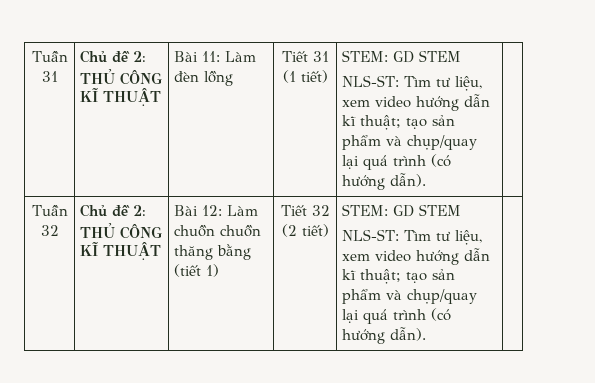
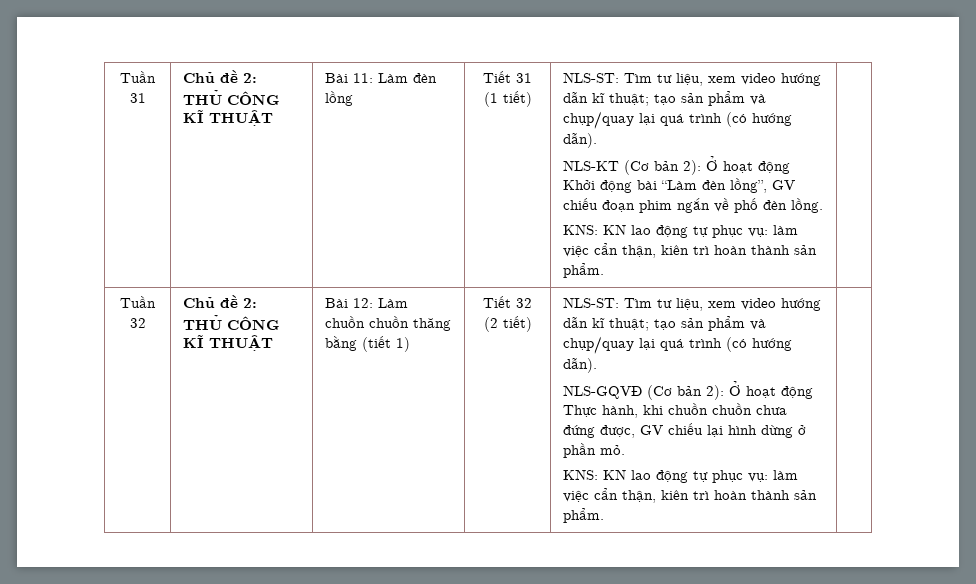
- Tiết 31 (1 tiết) | STEM: GD STEM
+ Tiết 31 (1 tiết)
+ NLS-KT (Cơ bản 2): Ở hoạt động Khởi động bài “Làm đèn lồng”, GV chiếu đoạn phim ngắn về phố đèn lồng.
+ KNS: KN lao động tự phục vụ: làm việc cẩn thận, kiên trì hoàn thành sản phẩm.
- Tiết 32 (2 tiết) | STEM: GD STEM
+ Tiết 32 (2 tiết)
+ NLS-GQVĐ (Cơ bản 2): Ở hoạt động Thực hành, khi chuồn chuồn chưa đứng được, GV chiếu lại hình dừng ở phần mỏ.
+ KNS: KN lao động tự phục vụ: làm việc cẩn thận, kiên trì hoàn thành sản phẩm.

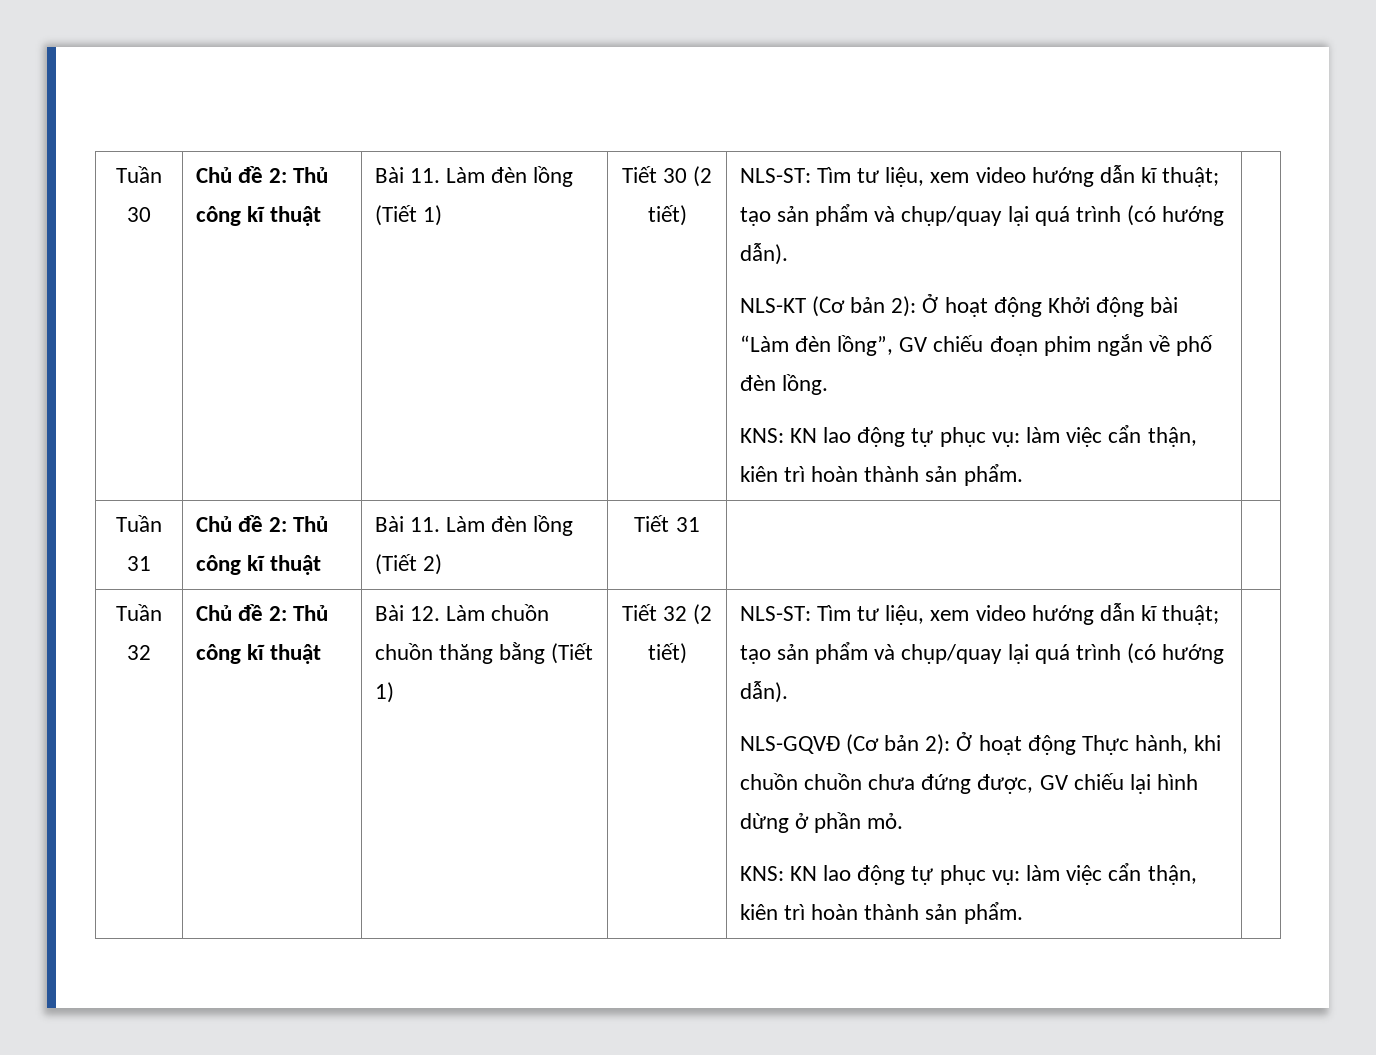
- Tuần 31 | Chủ đề 2: THỦ CÔNG KĨ THUẬT | Bài 11: Làm đèn lồng | Tiết 31 (1 tiết)
+ Tuần 30 | Chủ đề 2: Thủ công kĩ thuật | Bài 11. Làm đèn lồng (Tiết 1) | Tiết 30 (2 tiết)
+ Tuần 31 | Chủ đề 2: Thủ công kĩ thuật | Bài 11. Làm đèn lồng (Tiết 2) | Tiết 31 | |
- Chủ đề 2: THỦ CÔNG KĨ THUẬT | Bài 12: Làm chuồn chuồn thăng bằng (tiết 1)
+ Chủ đề 2: Thủ công kĩ thuật | Bài 12. Làm chuồn chuồn thăng bằng (Tiết 1)

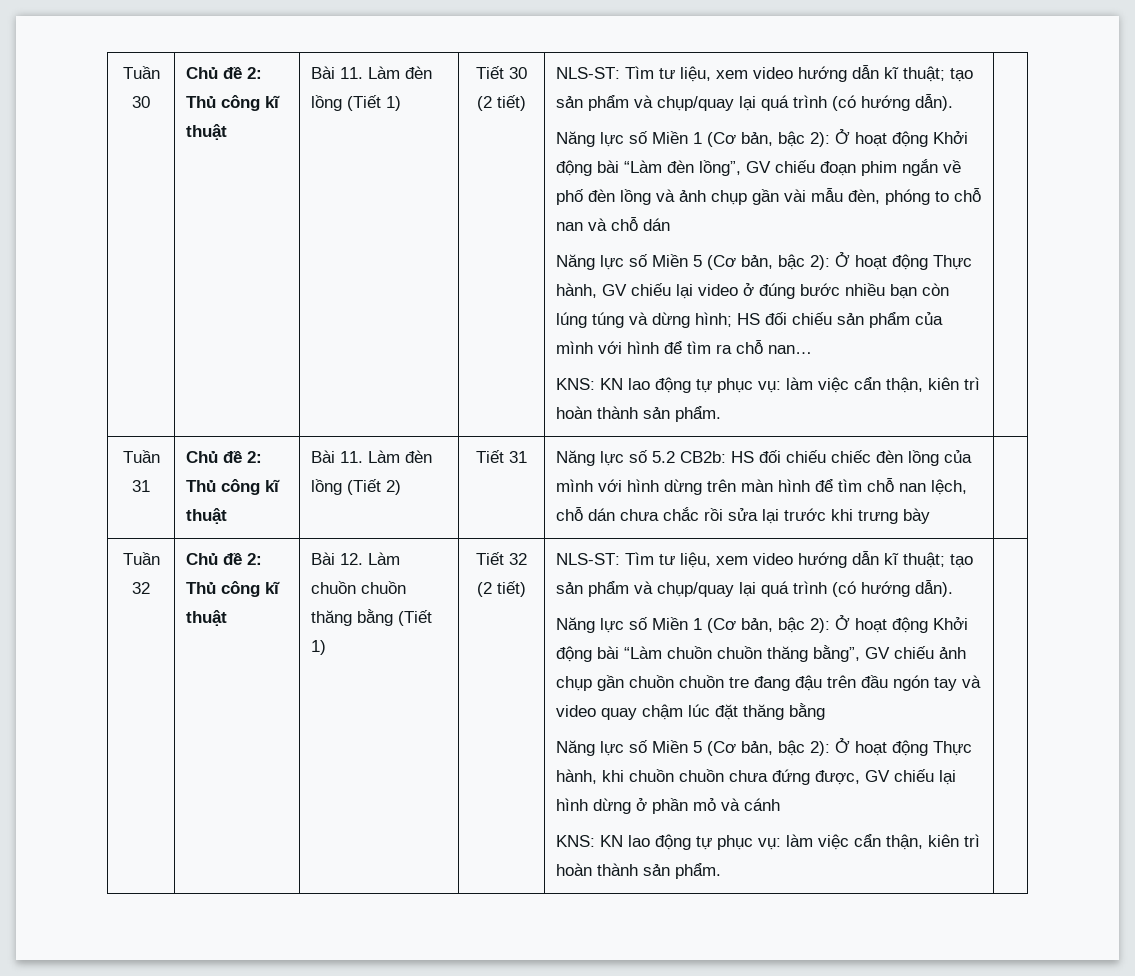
- NLS-KT (Cơ bản 2): Ở hoạt động Khởi động bài “Làm đèn lồng”, GV chiếu đoạn phim ngắn về phố đèn lồng.
+ Năng lực số Miền 1 (Cơ bản, bậc 2): Ở hoạt động Khởi động bài “Làm đèn lồng”, GV chiếu đoạn phim ngắn về phố đèn lồng và ảnh chụp gần vài mẫu đèn, phóng to chỗ nan và chỗ dán
+ Năng lực số Miền 5 (Cơ bản, bậc 2): Ở hoạt động Thực hành, GV chiếu lại video ở đúng bước nhiều bạn còn lúng túng và dừng hình; HS đối chiếu sản phẩm của mình với hình để tìm ra chỗ nan…
+ Năng lực số 5.2 CB2b: HS đối chiếu chiếc đèn lồng của mình với hình dừng trên màn hình để tìm chỗ nan lệch, chỗ dán chưa chắc rồi sửa lại trước khi trưng bày
- NLS-GQVĐ (Cơ bản 2): Ở hoạt động Thực hành, khi chuồn chuồn chưa đứng được, GV chiếu lại hình dừng ở phần mỏ.
+ Năng lực số Miền 1 (Cơ bản, bậc 2): Ở hoạt động Khởi động bài “Làm chuồn chuồn thăng bằng”, GV chiếu ảnh chụp gần chuồn chuồn tre đang đậu trên đầu ngón tay và video quay chậm lúc đặt thăng bằng
+ Năng lực số Miền 5 (Cơ bản, bậc 2): Ở hoạt động Thực hành, khi chuồn chuồn chưa đứng được, GV chiếu lại hình dừng ở phần mỏ và cánh

